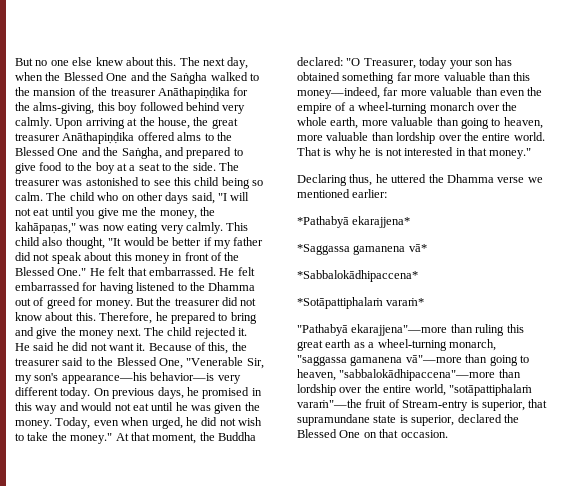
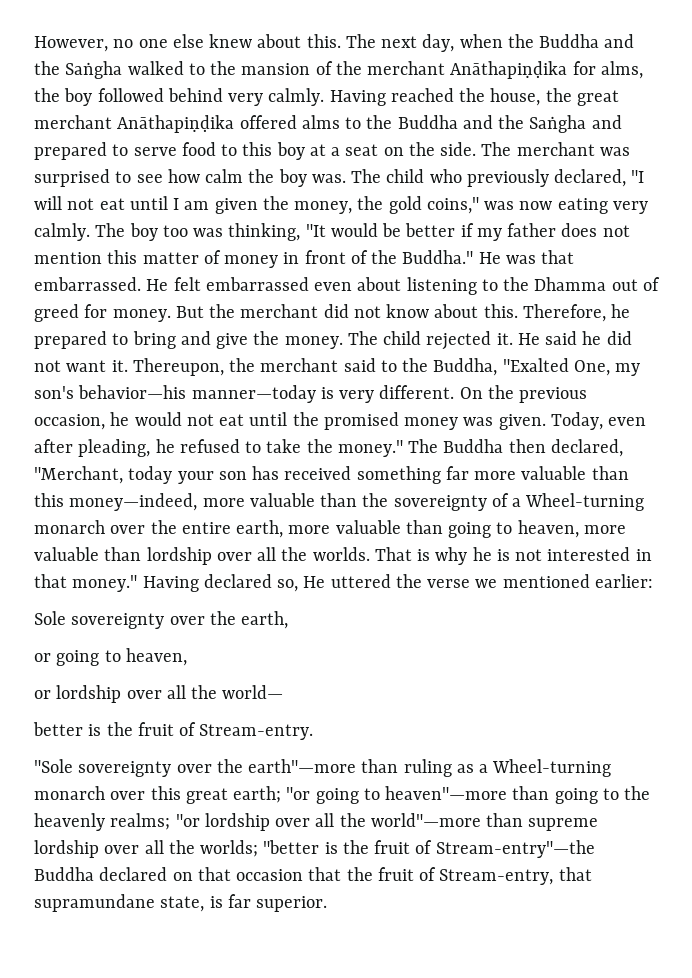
- But no one else knew about this.
+ However, no one else knew about this.
- The next day, when the Blessed One and the Saṅgha walked to the mansion of the treasurer Anāthapiṇḍika for the alms-giving, this boy followed behind very calmly.
+ The next day, when the Buddha and the Saṅgha walked to the mansion of the merchant Anāthapiṇḍika for alms, the boy followed behind very calmly.
- Upon arriving at the house, the great treasurer Anāthapiṇḍika offered alms to the Blessed One and the Saṅgha, and prepared to give food to the boy at a seat to the side.
+ Having reached the house, the great merchant Anāthapiṇḍika offered alms to the Buddha and the Saṅgha and prepared to serve food to this boy at a seat on the side.
- The treasurer was astonished to see this child being so calm. The child who on other days said, "I will not eat until you give me the money, the kahāpaṇas," was now eating very calmly.
+ The merchant was surprised to see how calm the boy was. The child who previously declared, "I will not eat until I am given the money, the gold coins," was now eating very calmly.
- This child also thought, "It would be better if my father did not speak about this money in front of the Blessed One." He felt that embarrassed.
+ The boy too was thinking, "It would be better if my father does not mention this matter of money in front of the Buddha." He was that embarrassed.
- He felt embarrassed for having listened to the Dhamma out of greed for money.
+ He felt embarrassed even about listening to the Dhamma out of greed for money.
- But the treasurer did not know about this.
+ But the merchant did not know about this.
- Therefore, he prepared to bring and give the money next.
+ Therefore, he prepared to bring and give the money.
- Because of this, the treasurer said to the Blessed One, "Venerable Sir, my son's appearance—his behavior—is very different today. On previous days, he promised in this way and would not eat until he was given the money. Today, even when urged, he did not wish to take the money." At that moment, the Buddha declared: "O Treasurer, today your son has obtained something far more valuable than this money—indeed, far more valuable than even the empire of a wheel-turning monarch over the whole earth, more valuable than going to heaven, more valuable than lordship over the entire world.
+ Thereupon, the merchant said to the Buddha, "Exalted One, my son's behavior—his manner—today is very different. On the previous occasion, he would not eat until the promised money was given. Today, even after pleading, he refused to take the money." The Buddha then declared, "Merchant, today your son has received something far more valuable than this money—indeed, more valuable than the sovereignty of a Wheel-turning monarch over the entire earth, more valuable than going to heaven, more valuable than lordship over all the worlds.
- That is why he is not interested in that money."
- Declaring thus, he uttered the Dhamma verse we mentioned earlier:
+ That is why he is not interested in that money." Having declared so, He uttered the verse we mentioned earlier:
- *Pathabyā ekarajjena*
- *Saggassa gamanena vā*
- *Sabbalokādhipaccena*
- *Sotāpattiphalaṁ varaṁ*
- "Pathabyā ekarajjena"—more than ruling this great earth as a wheel-turning monarch, "saggassa gamanena vā"—more than going to heaven, "sabbalokādhipaccena"—more than lordship over the entire world, "sotāpattiphalaṁ varaṁ"—the fruit of Stream-entry is superior, that supramundane state is superior, declared the Blessed One on that occasion.
+ Sole sovereignty over the earth,
+ or going to heaven,
+ or lordship over all the world—
+ better is the fruit of Stream-entry.
+ "Sole sovereignty over the earth"—more than ruling as a Wheel-turning monarch over this great earth; "or going to heaven"—more than going to the heavenly realms; "or lordship over all the world"—more than supreme lordship over all the worlds; "better is the fruit of Stream-entry"—the Buddha declared on that occasion that the fruit of Stream-entry, that supramundane state, is far superior.

